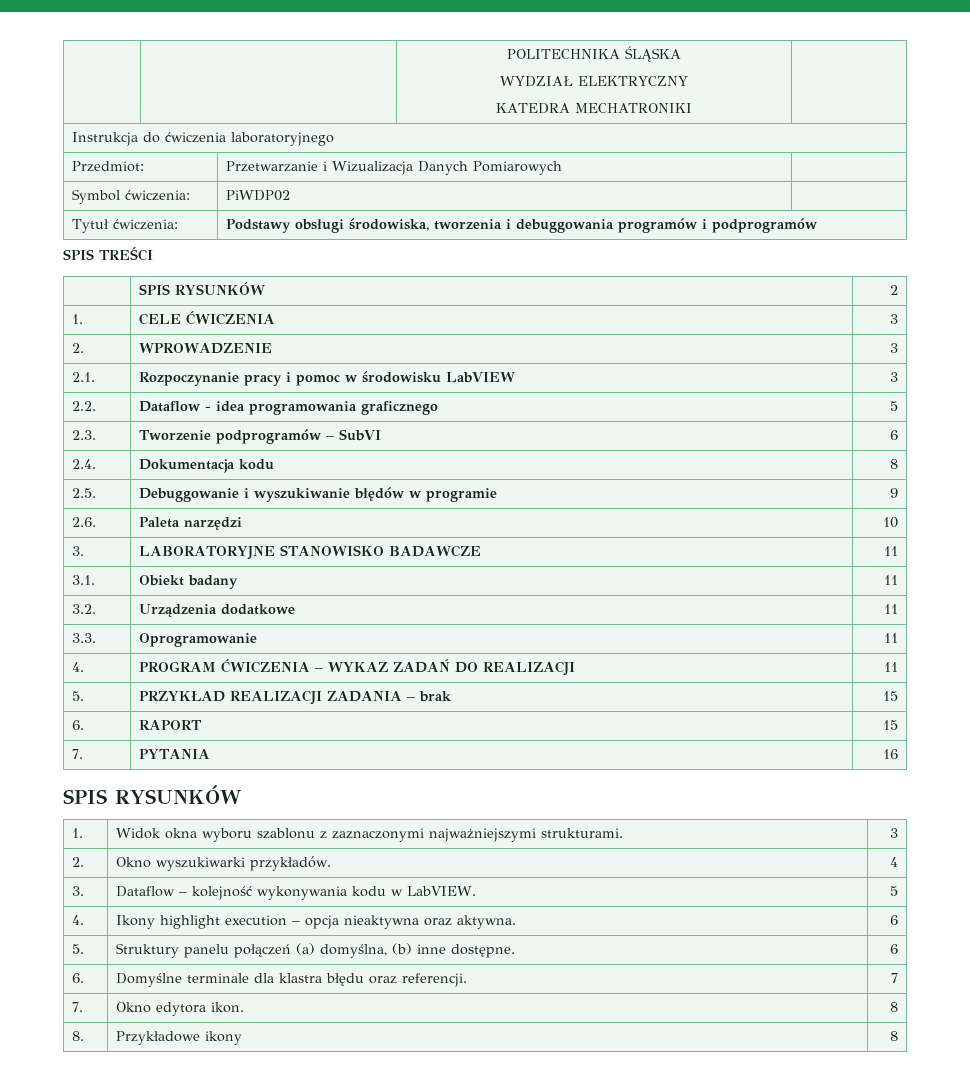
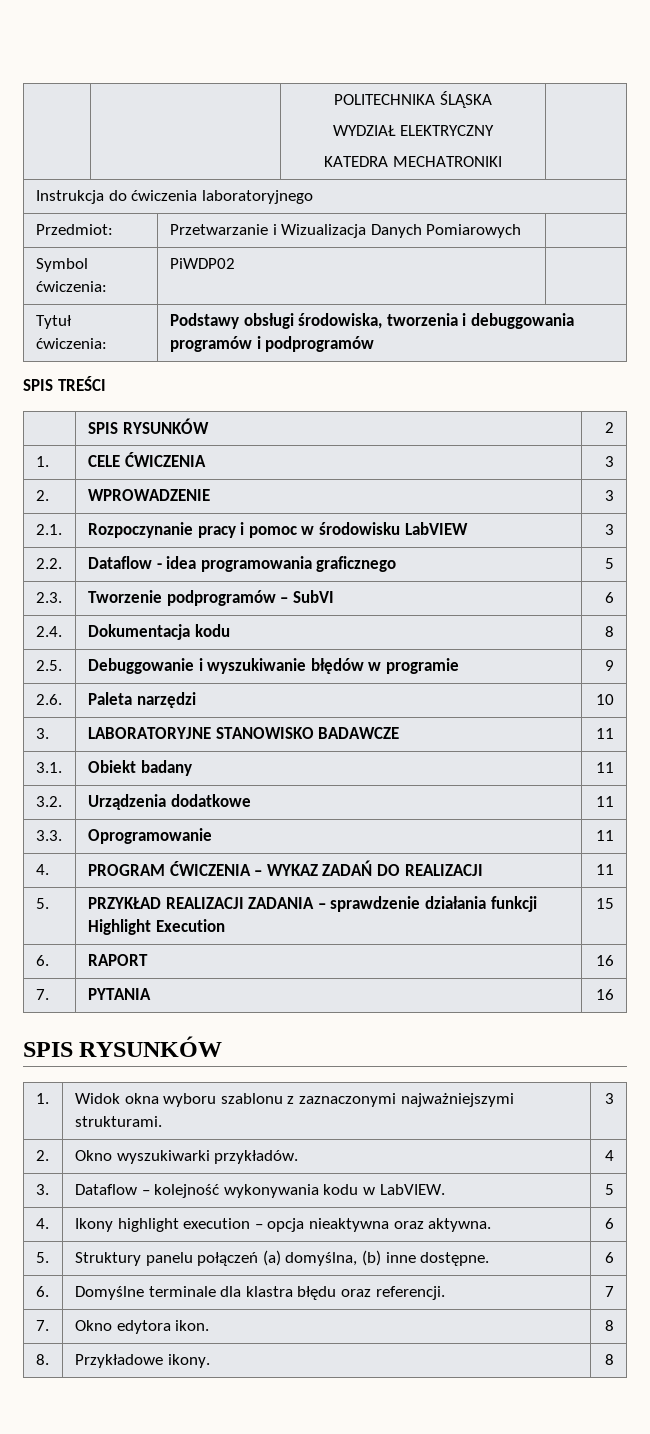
- 5. | PRZYKŁAD REALIZACJI ZADANIA – brak | 15
+ 5. | PRZYKŁAD REALIZACJI ZADANIA – sprawdzenie działania funkcji Highlight Execution | 15
- 6. | RAPORT | 15
+ 6. | RAPORT | 16
- 8. | Przykładowe ikony | 8
+ 8. | Przykładowe ikony. | 8

